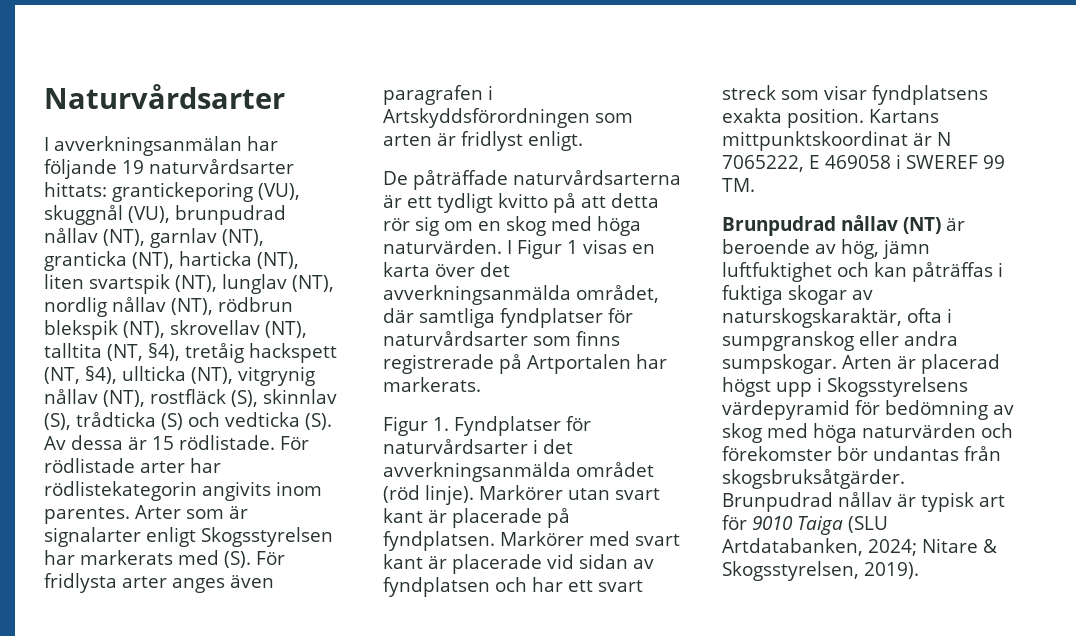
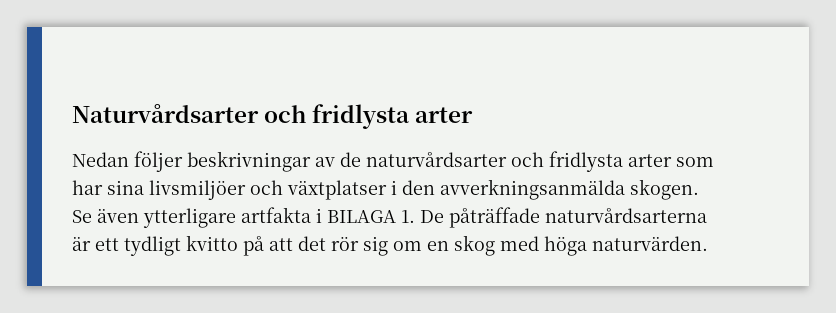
- Naturvårdsarter
- I avverkningsanmälan har följande 19 naturvårdsarter hittats: grantickeporing (VU), skuggnål (VU), brunpudrad nållav (NT), garnlav (NT), granticka (NT), harticka (NT), liten svartspik (NT), lunglav (NT), nordlig nållav (NT), rödbrun blekspik (NT), skrovellav (NT), talltita (NT, §4), tretåig hackspett (NT, §4), ullticka (NT), vitgrynig nållav (NT), rostfläck (S), skinnlav (S), trådticka (S) och vedticka (S). Av dessa är 15 rödlistade. För rödlistade arter har rödlistekategorin angivits inom parentes. Arter som är signalarter enligt Skogsstyrelsen har markerats med (S). För fridlysta arter anges även paragrafen i Artskyddsförordningen som arten är fridlyst enligt.
- De påträffade naturvårdsarterna är ett tydligt kvitto på att detta rör sig om en skog med höga naturvärden. I Figur 1 visas en karta över det avverkningsanmälda området, där samtliga fyndplatser för naturvårdsarter som finns registrerade på Artportalen har markerats.
- Figur 1. Fyndplatser för naturvårdsarter i det avverkningsanmälda området (röd linje). Markörer utan svart kant är placerade på fyndplatsen. Markörer med svart kant är placerade vid sidan av fyndplatsen och har ett svart streck som visar fyndplatsens exakta position. Kartans mittpunktskoordinat är N 7065222, E 469058 i SWEREF 99 TM.
- Brunpudrad nållav (NT) är beroende av hög, jämn luftfuktighet och kan påträffas i fuktiga skogar av naturskogskaraktär, ofta i sumpgranskog eller andra sumpskogar. Arten är placerad högst upp i Skogsstyrelsens värdepyramid för bedömning av skog med höga naturvärden och förekomster bör undantas från skogsbruksåtgärder. Brunpudrad nållav är typisk art för 9010 Taiga (SLU Artdatabanken, 2024; Nitare & Skogsstyrelsen, 2019).
+ Naturvårdsarter och fridlysta arter
+ Nedan följer beskrivningar av de naturvårdsarter och fridlysta arter som har sina livsmiljöer och växtplatser i den avverkningsanmälda skogen. Se även ytterligare artfakta i BILAGA 1. De påträffade naturvårdsarterna är ett tydligt kvitto på att det rör sig om en skog med höga naturvärden.

